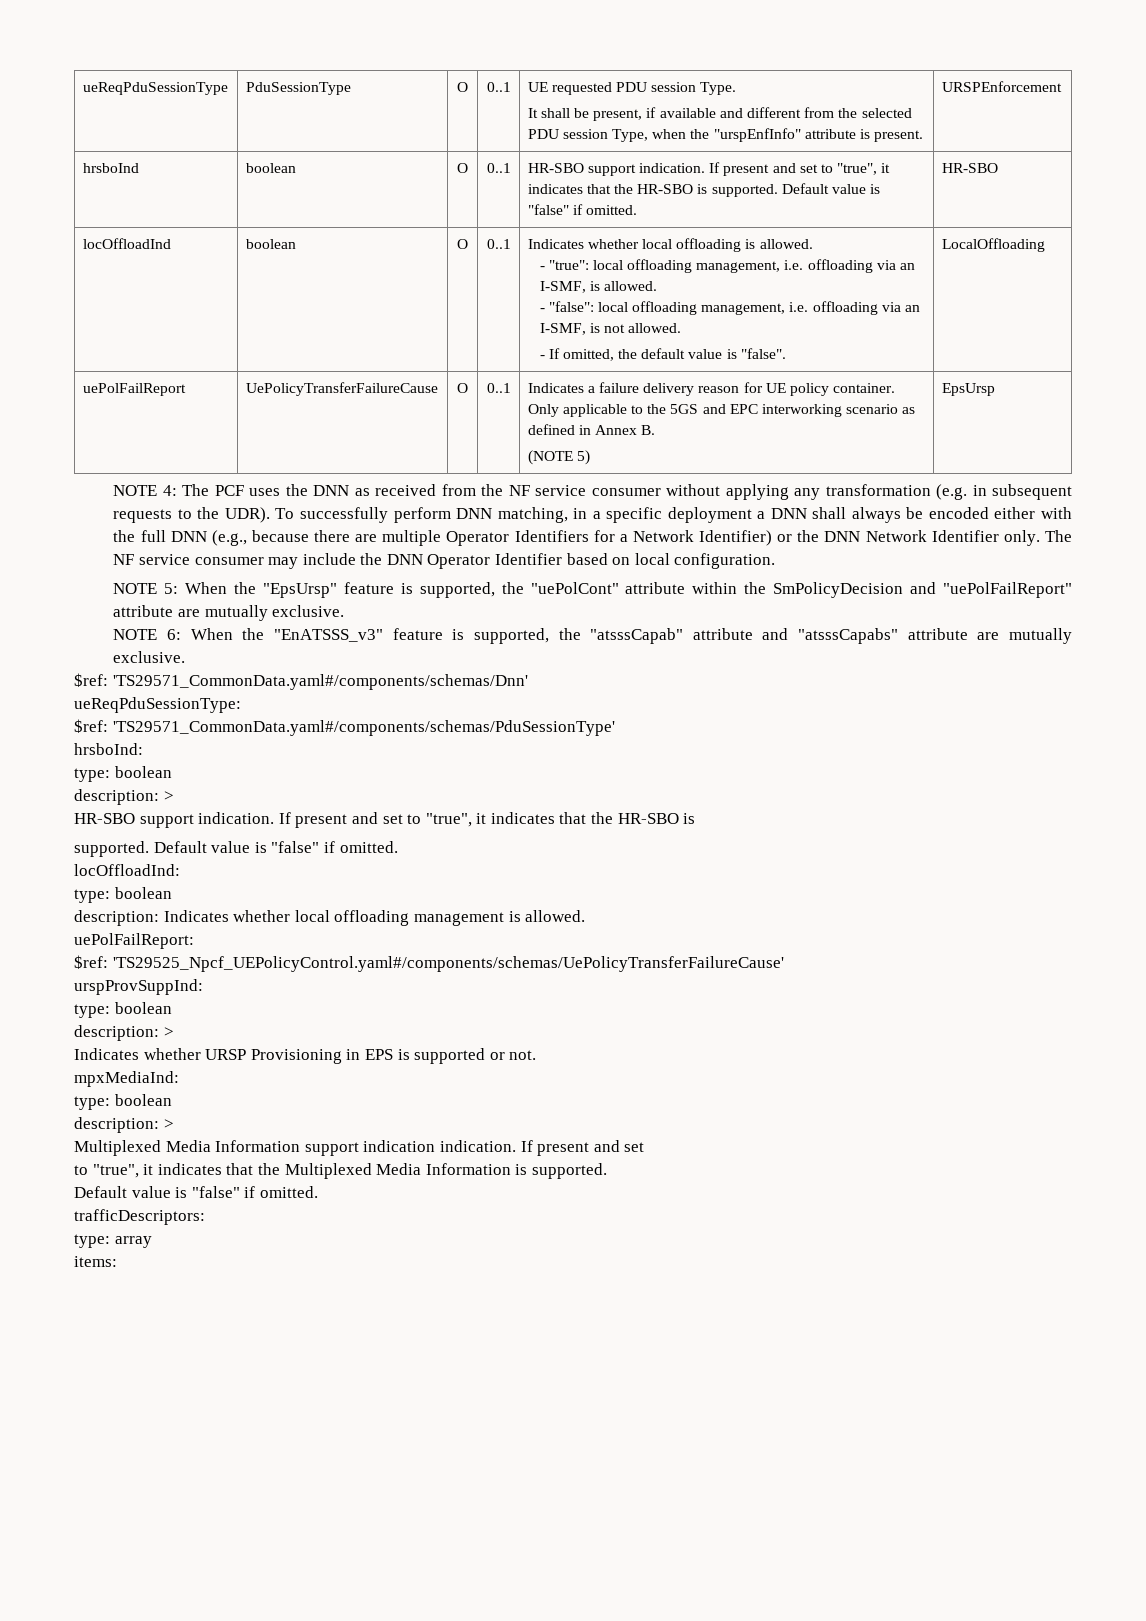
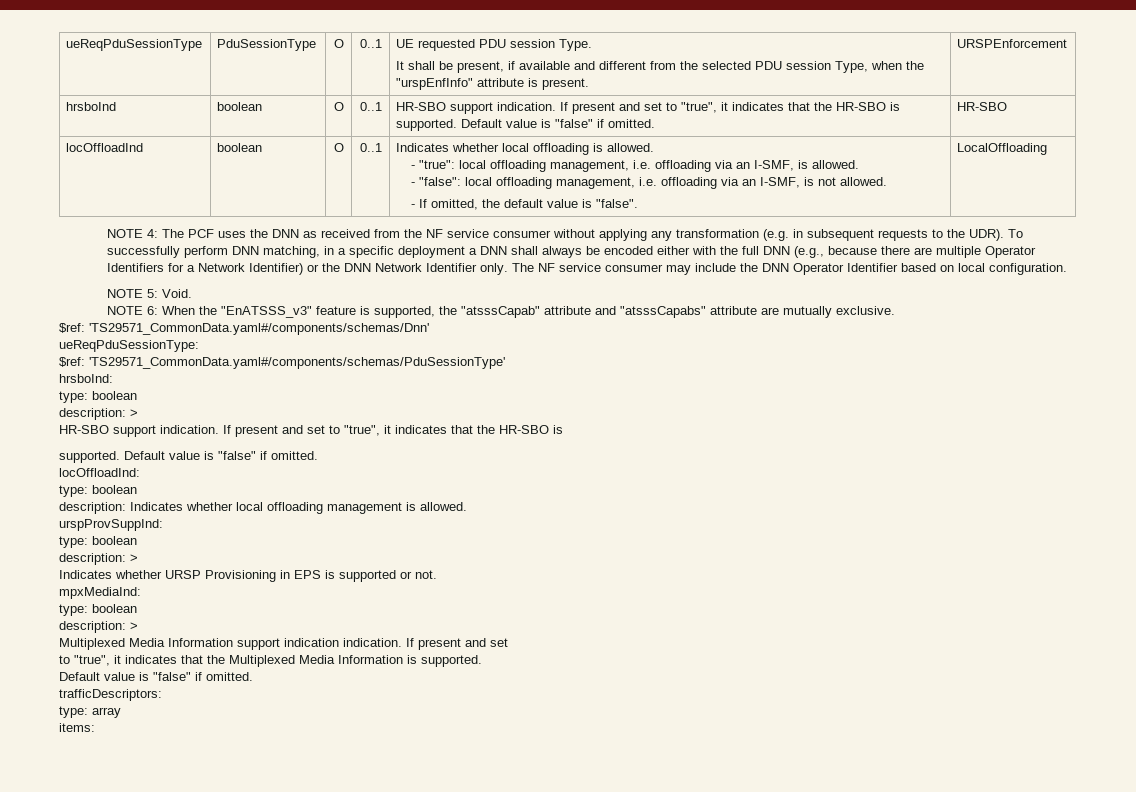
- uePolFailReport | UePolicyTransferFailureCause | O | 0..1 | Indicates a failure delivery reason for UE policy container. Only applicable to the 5GS and EPC interworking scenario as defined in Annex B.
- (NOTE 5) | EpsUrsp
- NOTE 5: When the "EpsUrsp" feature is supported, the "uePolCont" attribute within the SmPolicyDecision and "uePolFailReport" attribute are mutually exclusive.
+ NOTE 5: Void.
- uePolFailReport:
- $ref: 'TS29525_Npcf_UEPolicyControl.yaml#/components/schemas/UePolicyTransferFailureCause'

